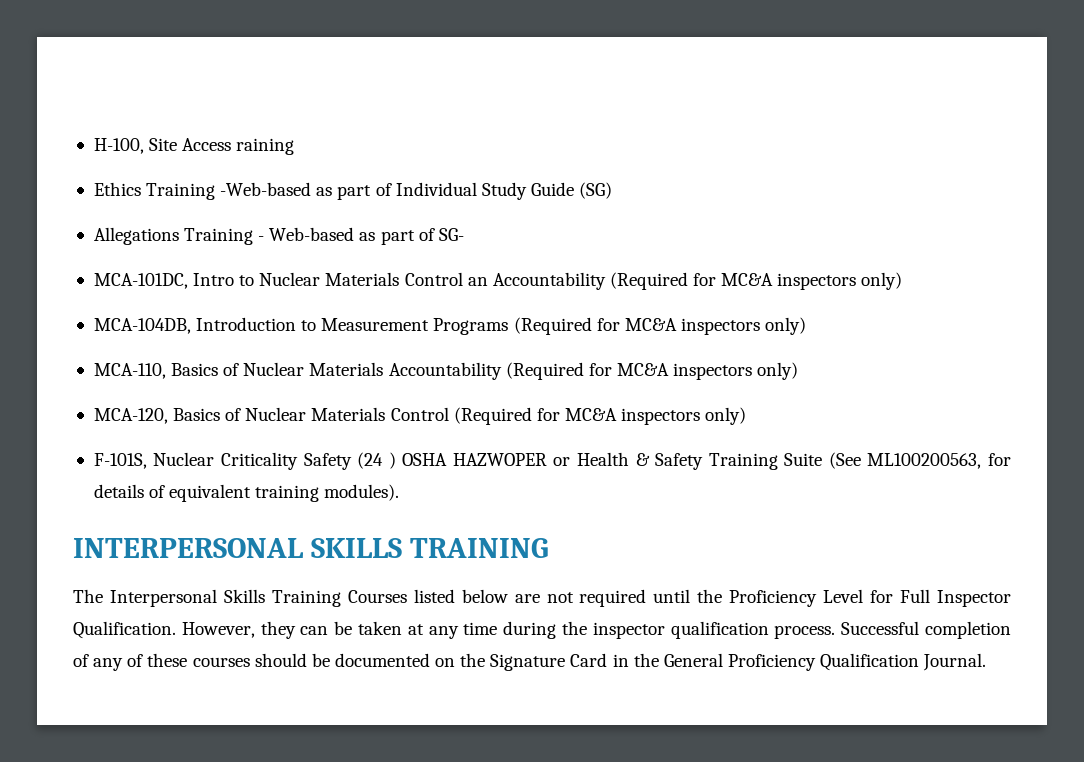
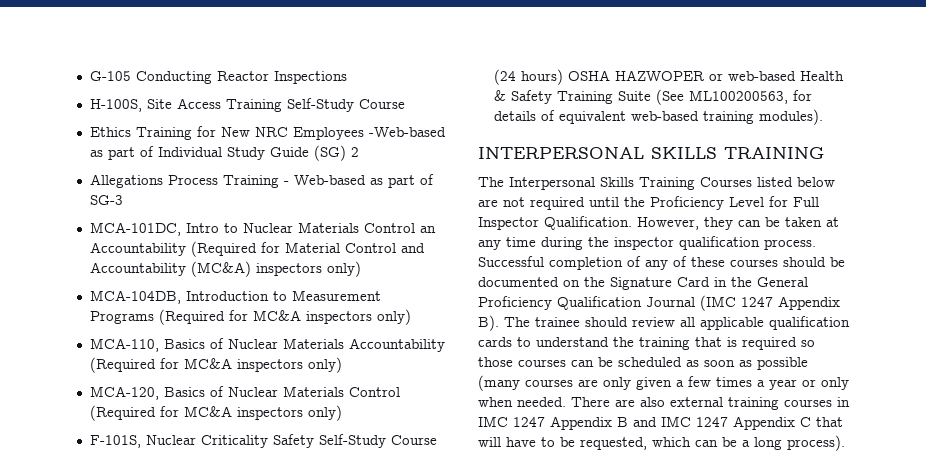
- H-100, Site Access raining
- Ethics Training -Web-based as part of Individual Study Guide (SG)
+ G-105 Conducting Reactor Inspections
+ H-100S, Site Access Training Self-Study Course
+ Ethics Training for New NRC Employees -Web-based as part of Individual Study Guide (SG) 2
- Allegations Training - Web-based as part of SG-
+ Allegations Process Training - Web-based as part of SG-3
- MCA-101DC, Intro to Nuclear Materials Control an Accountability (Required for MC&A inspectors only)
+ MCA-101DC, Intro to Nuclear Materials Control an Accountability (Required for Material Control and Accountability (MC&A) inspectors only)
- F-101S, Nuclear Criticality Safety (24 ) OSHA HAZWOPER or Health & Safety Training Suite (See ML100200563, for details of equivalent training modules).
+ F-101S, Nuclear Criticality Safety Self-Study Course (24 hours) OSHA HAZWOPER or web-based Health & Safety Training Suite (See ML100200563, for details of equivalent web-based training modules).
- Successful completion of any of these courses should be documented on the Signature Card in the General Proficiency Qualification Journal.
+ Successful completion of any of these courses should be documented on the Signature Card in the General Proficiency Qualification Journal (IMC 1247 Appendix B). The trainee should review all applicable qualification cards to understand the training that is required so those courses can be scheduled as soon as possible (many courses are only given a few times a year or only when needed. There are also external training courses in IMC 1247 Appendix B and IMC 1247 Appendix C that will have to be requested, which can be a long process).

